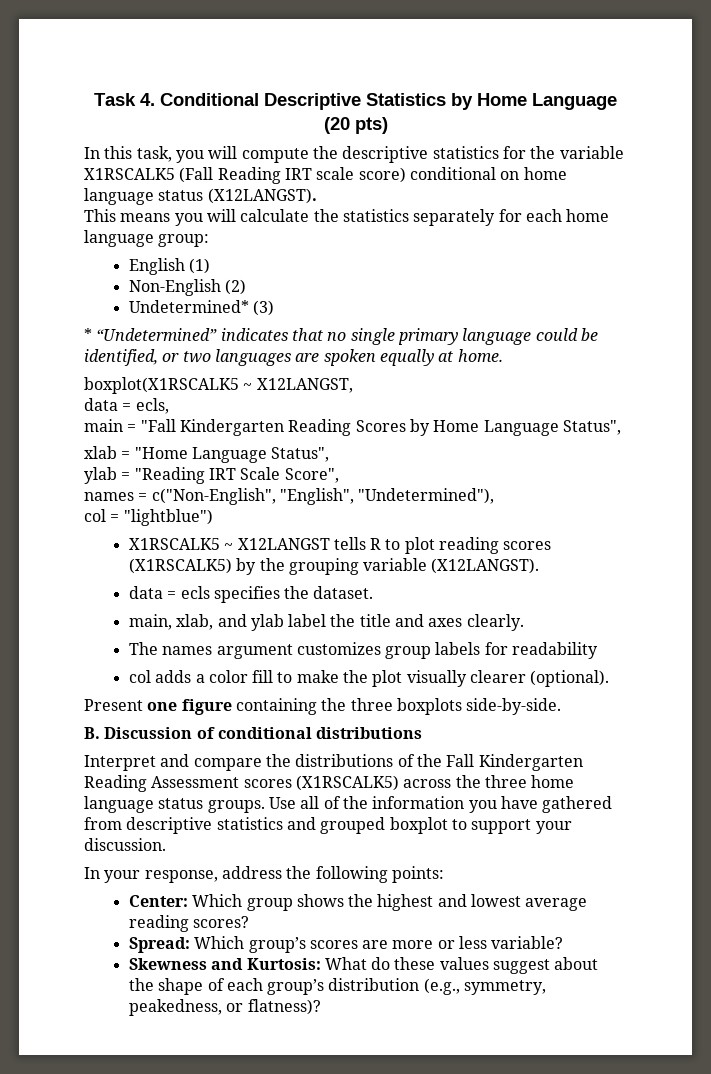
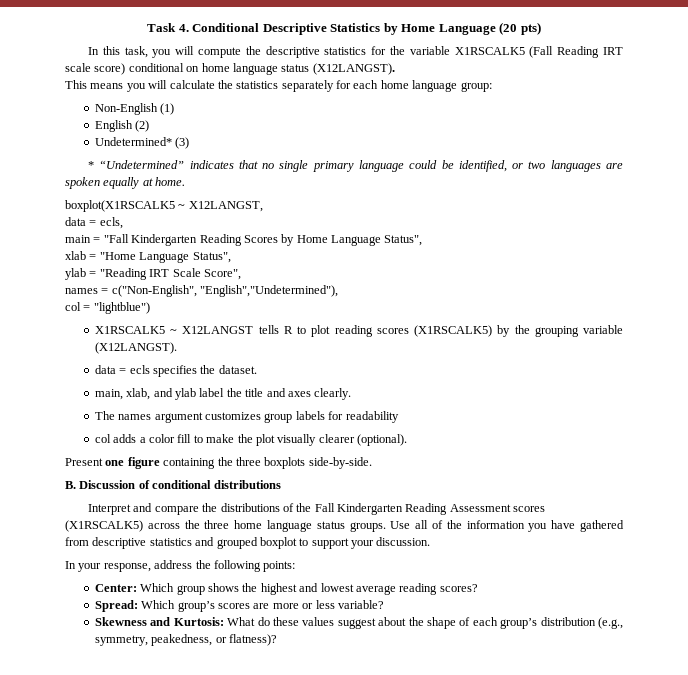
- English (1)
+ Non-English (1)
- Non-English (2)
+ English (2)
- names = c("Non-English", "English", "Undetermined"),
+ names = c("Non-English", "English","Undetermined"),

